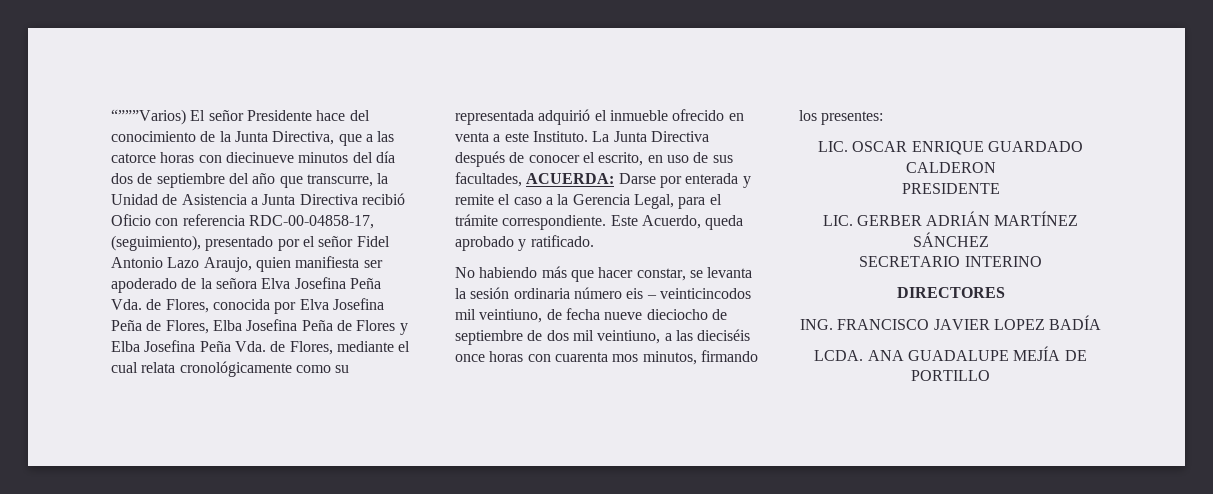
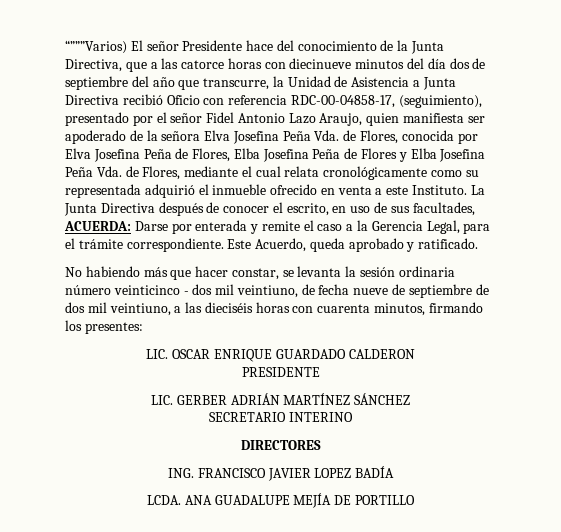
- No habiendo más que hacer constar, se levanta la sesión ordinaria número eis – veinticincodos mil veintiuno, de fecha nueve dieciocho de septiembre de dos mil veintiuno, a las dieciséis once horas con cuarenta mos minutos, firmando los presentes:
+ No habiendo más que hacer constar, se levanta la sesión ordinaria número veinticinco - dos mil veintiuno, de fecha nueve de septiembre de dos mil veintiuno, a las dieciséis horas con cuarenta minutos, firmando los presentes:

